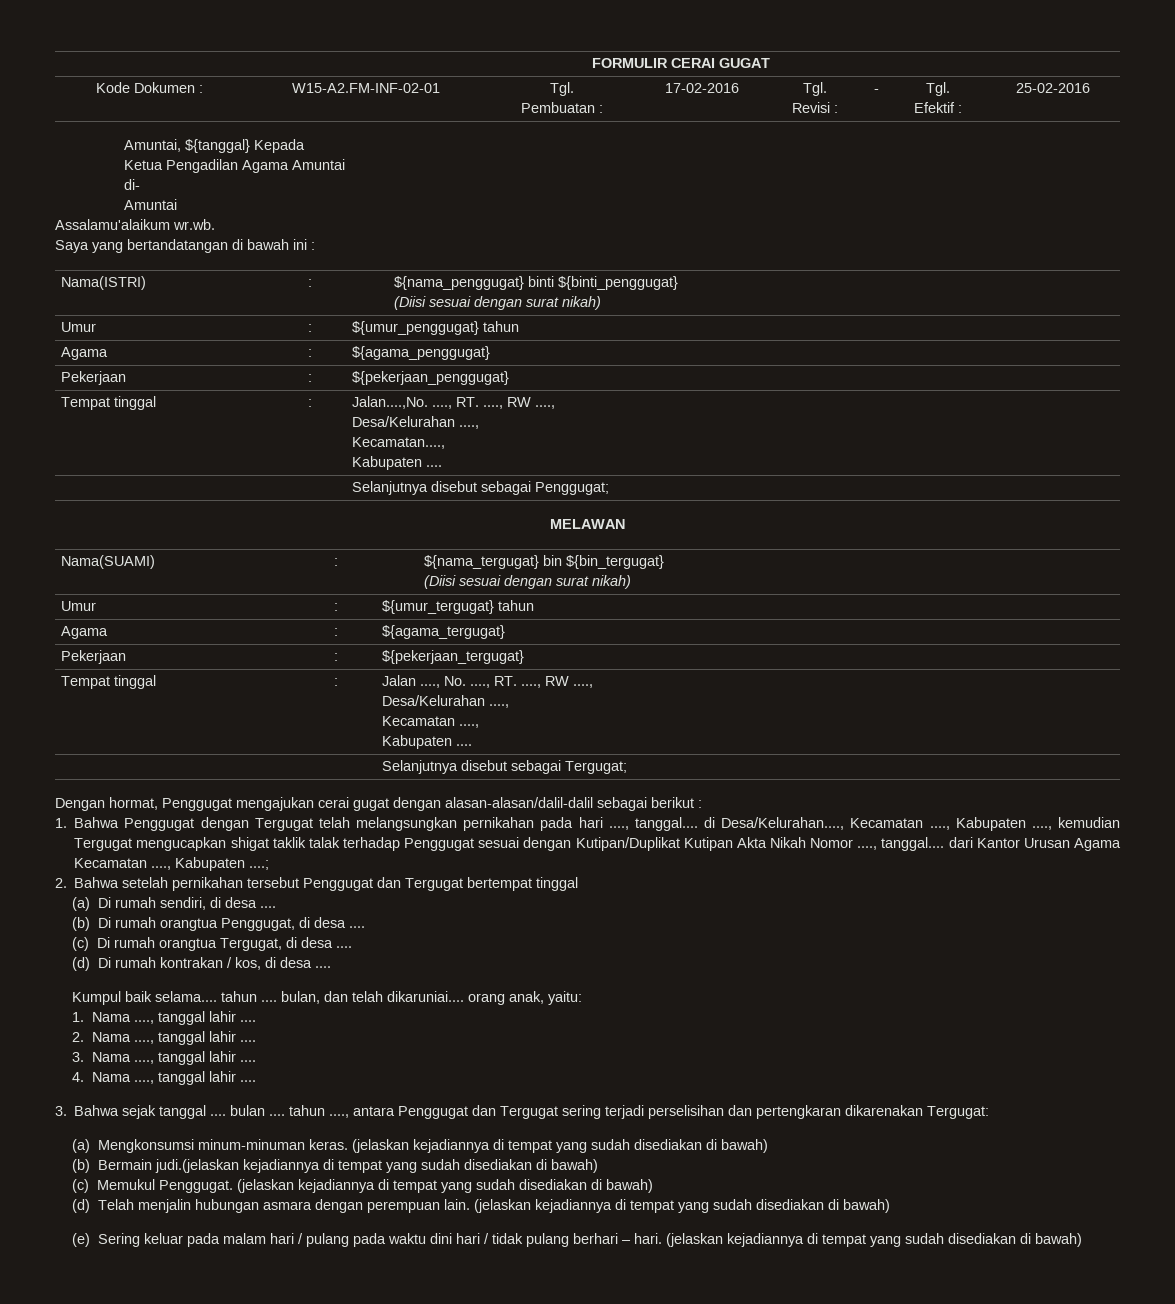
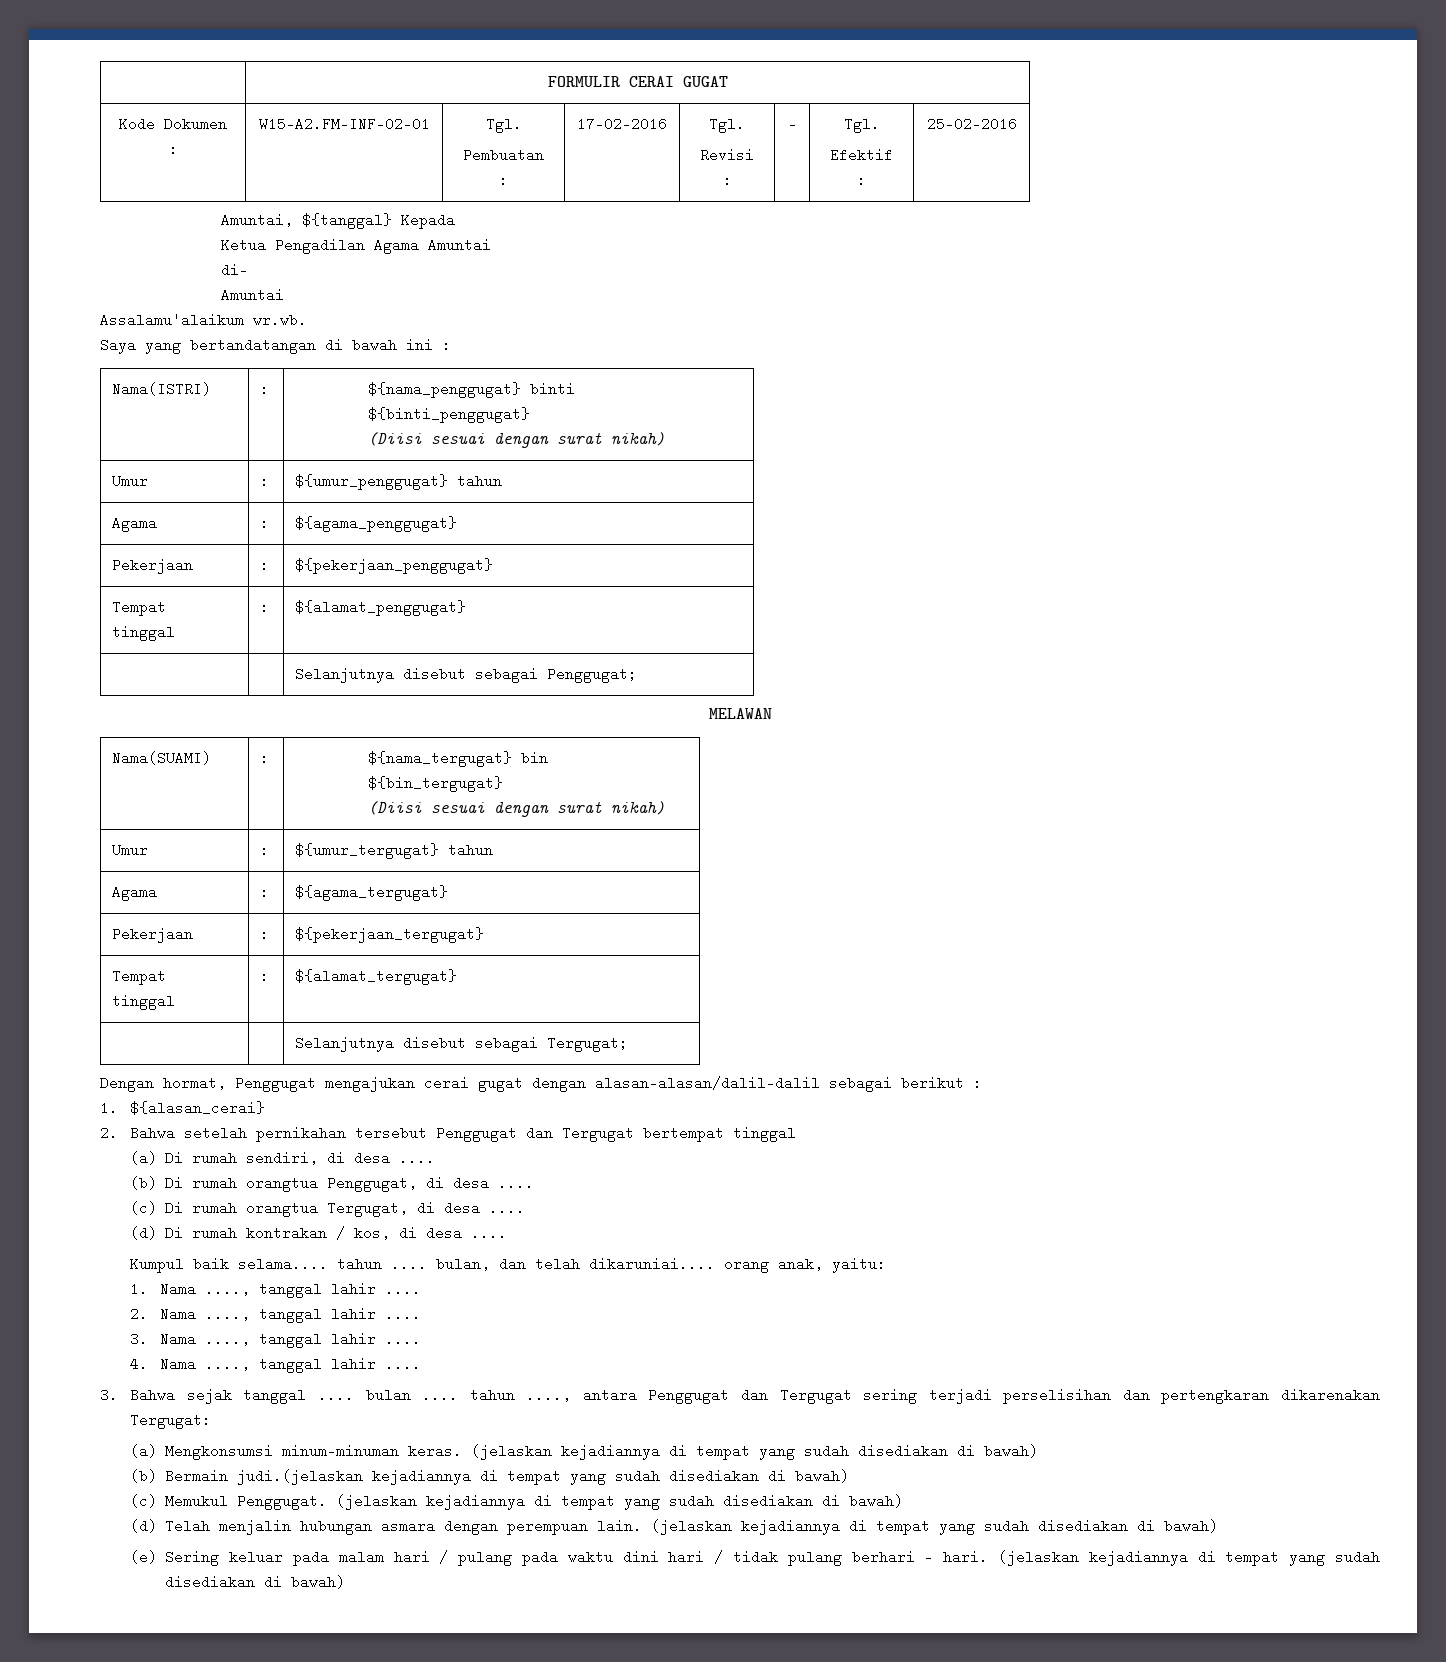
- Tempat tinggal | : | Jalan....,No. ...., RT. ...., RW ....,
- Desa/Kelurahan ....,
- Kecamatan....,
- Kabupaten ....
+ Tempat tinggal | : | ${alamat_penggugat}
- Tempat tinggal | : | Jalan ...., No. ...., RT. ...., RW ....,
- Desa/Kelurahan ....,
- Kecamatan ....,
- Kabupaten ....
+ Tempat tinggal | : | ${alamat_tergugat}
- 1. Bahwa Penggugat dengan Tergugat telah melangsungkan pernikahan pada hari ...., tanggal.... di Desa/Kelurahan...., Kecamatan ...., Kabupaten ...., kemudian Tergugat mengucapkan shigat taklik talak terhadap Penggugat sesuai dengan Kutipan/Duplikat Kutipan Akta Nikah Nomor ...., tanggal.... dari Kantor Urusan Agama Kecamatan ...., Kabupaten ....;
+ 1. ${alasan_cerai}

